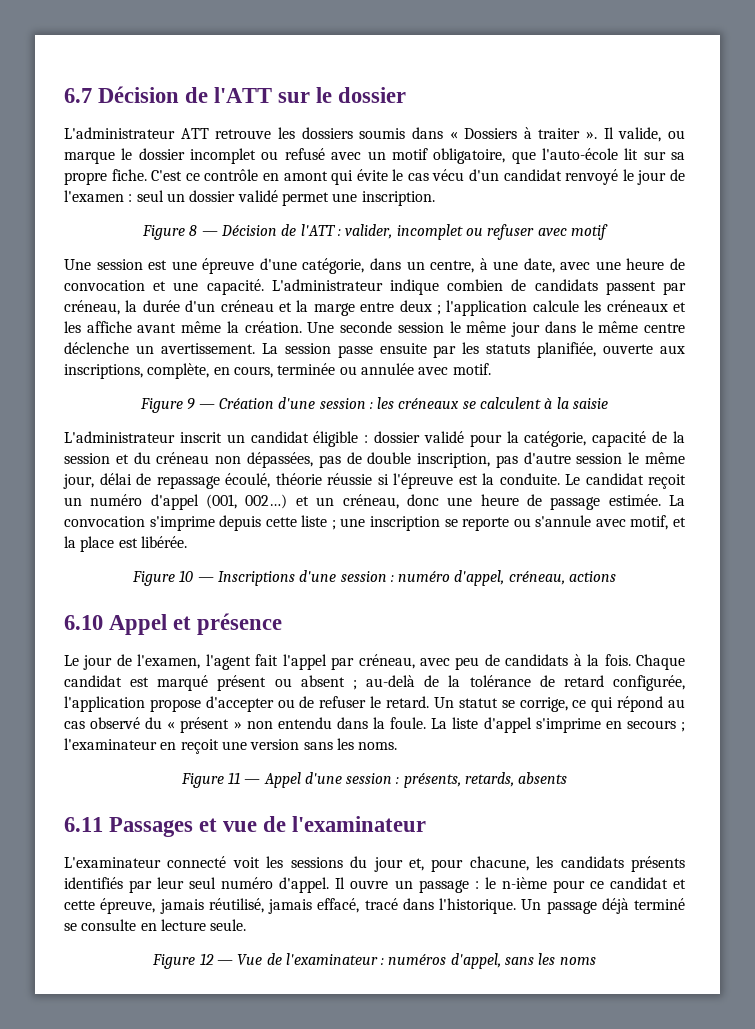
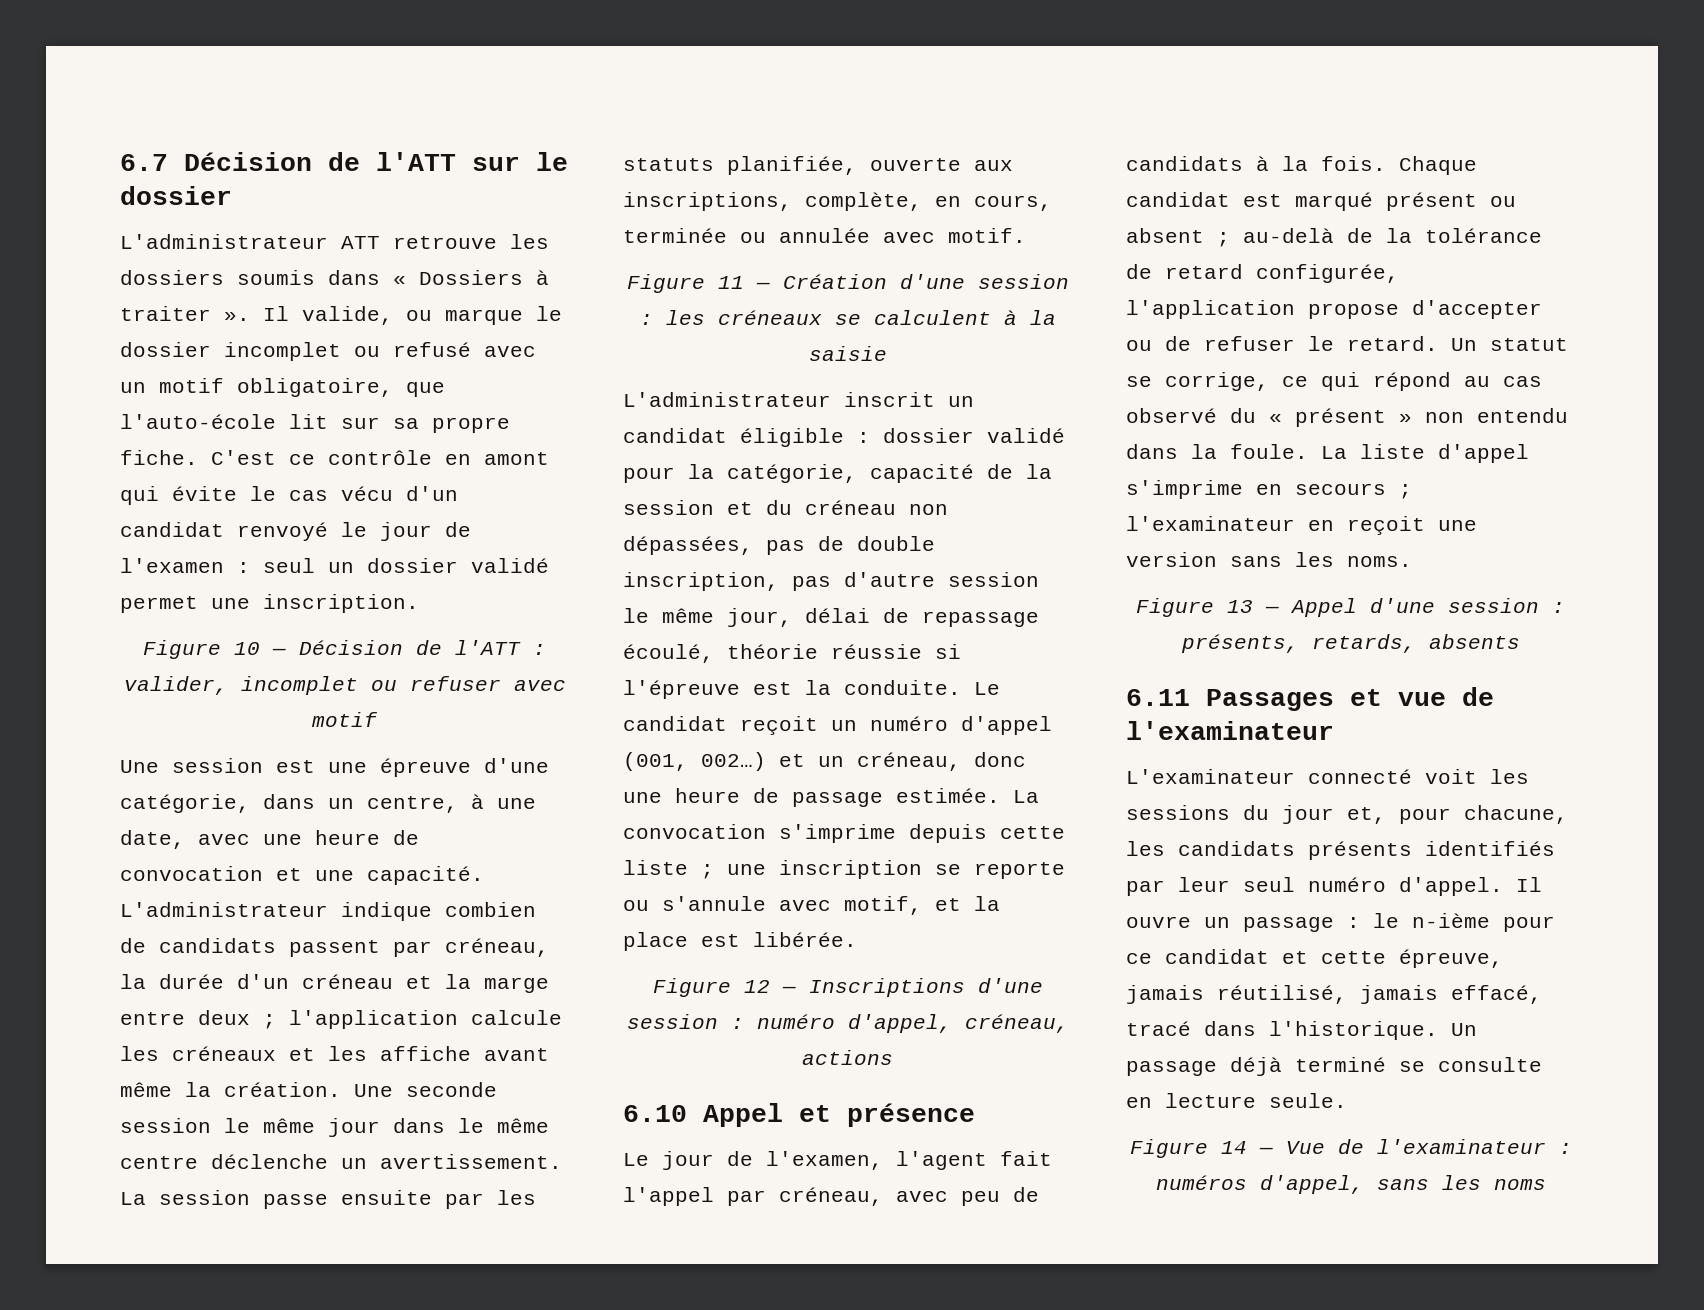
- Figure 8 — Décision de l'ATT : valider, incomplet ou refuser avec motif
+ Figure 10 — Décision de l'ATT : valider, incomplet ou refuser avec motif
- Figure 9 — Création d'une session : les créneaux se calculent à la saisie
+ Figure 11 — Création d'une session : les créneaux se calculent à la saisie
- Figure 10 — Inscriptions d'une session : numéro d'appel, créneau, actions
+ Figure 12 — Inscriptions d'une session : numéro d'appel, créneau, actions
- Figure 11 — Appel d'une session : présents, retards, absents
+ Figure 13 — Appel d'une session : présents, retards, absents
- Figure 12 — Vue de l'examinateur : numéros d'appel, sans les noms
+ Figure 14 — Vue de l'examinateur : numéros d'appel, sans les noms

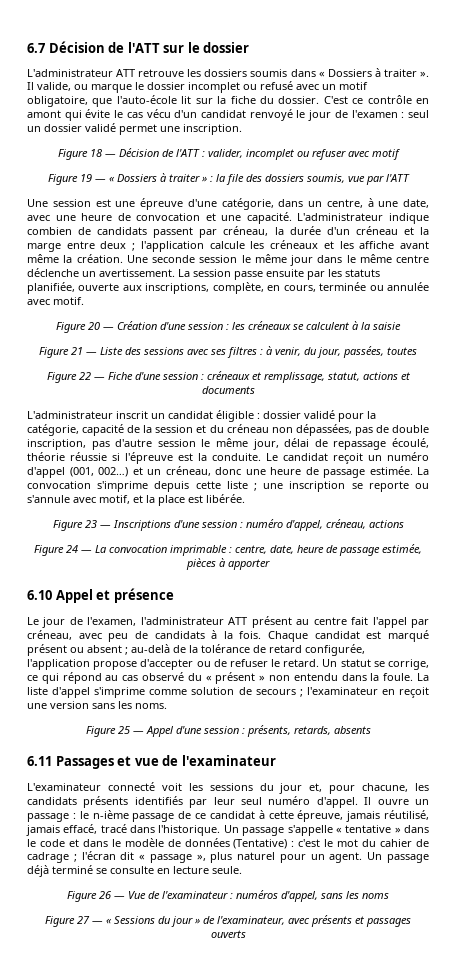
- Il valide, ou marque le dossier incomplet ou refusé avec un motif obligatoire, que l'auto-école lit sur sa propre fiche.
+ Il valide, ou marque le dossier incomplet ou refusé avec un motif obligatoire, que l'auto-école lit sur la fiche du dossier.
- Figure 10 — Décision de l'ATT : valider, incomplet ou refuser avec motif
+ Figure 18 — Décision de l'ATT : valider, incomplet ou refuser avec motif
+ Figure 19 — « Dossiers à traiter » : la file des dossiers soumis, vue par l'ATT
- Figure 11 — Création d'une session : les créneaux se calculent à la saisie
+ Figure 20 — Création d'une session : les créneaux se calculent à la saisie
+ Figure 21 — Liste des sessions avec ses filtres : à venir, du jour, passées, toutes
+ Figure 22 — Fiche d'une session : créneaux et remplissage, statut, actions et documents
- Figure 12 — Inscriptions d'une session : numéro d'appel, créneau, actions
+ Figure 23 — Inscriptions d'une session : numéro d'appel, créneau, actions
+ Figure 24 — La convocation imprimable : centre, date, heure de passage estimée, pièces à apporter
- Le jour de l'examen, l'agent fait l'appel par créneau, avec peu de candidats à la fois.
+ Le jour de l'examen, l'administrateur ATT présent au centre fait l'appel par créneau, avec peu de candidats à la fois.
- La liste d'appel s'imprime en secours ; l'examinateur en reçoit une version sans les noms.
+ La liste d'appel s'imprime comme solution de secours ; l'examinateur en reçoit une version sans les noms.
- Figure 13 — Appel d'une session : présents, retards, absents
+ Figure 25 — Appel d'une session : présents, retards, absents
- Il ouvre un passage : le n-ième pour ce candidat et cette épreuve, jamais réutilisé, jamais effacé, tracé dans l'historique.
+ Il ouvre un passage : le n-ième passage de ce candidat à cette épreuve, jamais réutilisé, jamais effacé, tracé dans l'historique.
- Un passage déjà terminé se consulte en lecture seule.
+ Un passage s'appelle « tentative » dans le code et dans le modèle de données (Tentative) : c'est le mot du cahier de cadrage ; l'écran dit « passage », plus naturel pour un agent. Un passage déjà terminé se consulte en lecture seule.
- Figure 14 — Vue de l'examinateur : numéros d'appel, sans les noms
+ Figure 26 — Vue de l'examinateur : numéros d'appel, sans les noms
+ Figure 27 — « Sessions du jour » de l'examinateur, avec présents et passages ouverts

